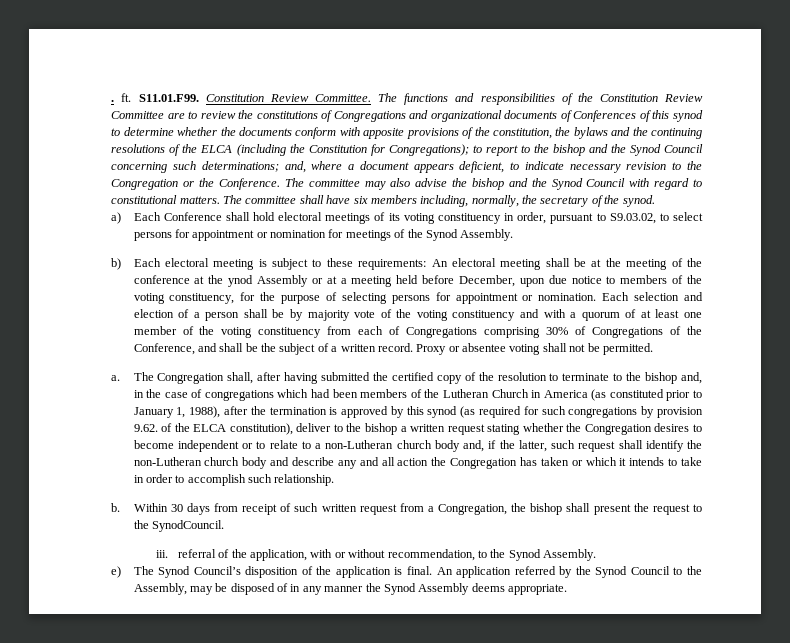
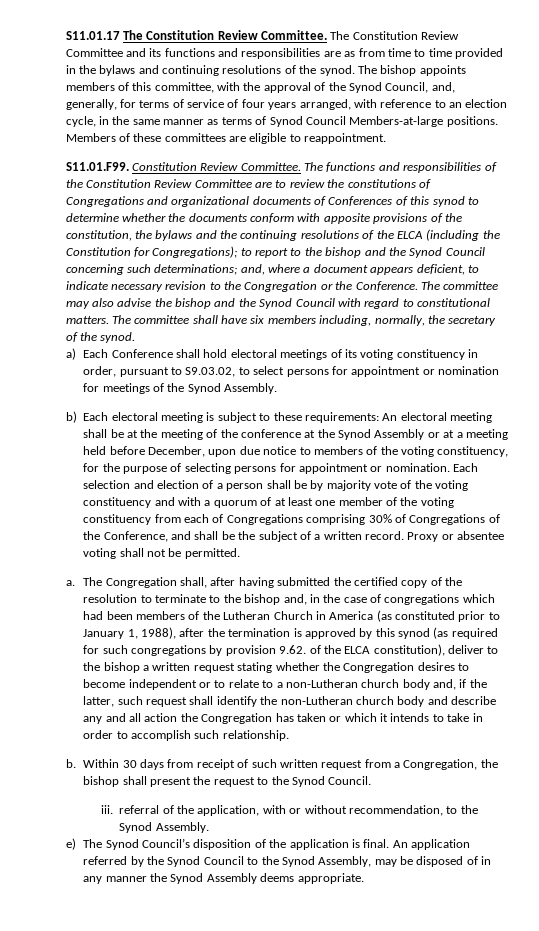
- . ft. S11.01.F99. Constitution Review Committee.
+ S11.01.17 The Constitution Review Committee. The Constitution Review Committee and its functions and responsibilities are as from time to time provided in the bylaws and continuing resolutions of the synod. The bishop appoints members of this committee, with the approval of the Synod Council, and, generally, for terms of service of four years arranged, with reference to an election cycle, in the same manner as terms of Synod Council Members-at-large positions. Members of these committees are eligible to reappointment.
+ S11.01.F99. Constitution Review Committee.
- b) Each electoral meeting is subject to these requirements: An electoral meeting shall be at the meeting of the conference at the ynod Assembly or at a meeting held before December, upon due notice to members of the voting constituency, for the purpose of selecting persons for appointment or nomination.
+ b) Each electoral meeting is subject to these requirements: An electoral meeting shall be at the meeting of the conference at the Synod Assembly or at a meeting held before December, upon due notice to members of the voting constituency, for the purpose of selecting persons for appointment or nomination.
- Within 30 days from receipt of such written request from a Congregation, the bishop shall present the request to the SynodCouncil.
+ Within 30 days from receipt of such written request from a Congregation, the bishop shall present the request to the Synod Council.
- An application referred by the Synod Council to the Assembly, may be disposed of in any manner the Synod Assembly deems appropriate.
+ An application referred by the Synod Council to the Synod Assembly, may be disposed of in any manner the Synod Assembly deems appropriate.

